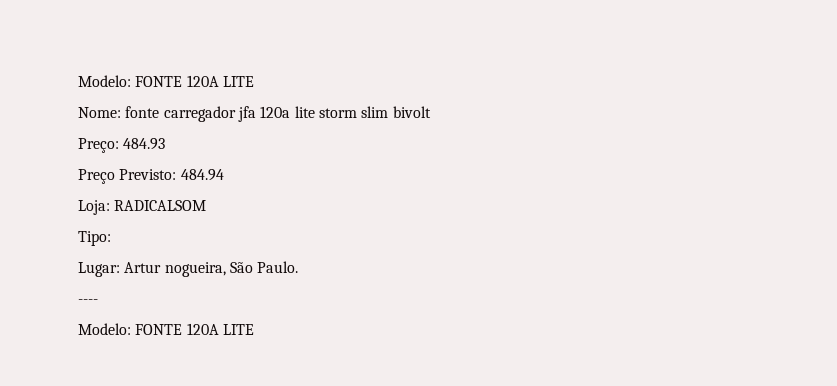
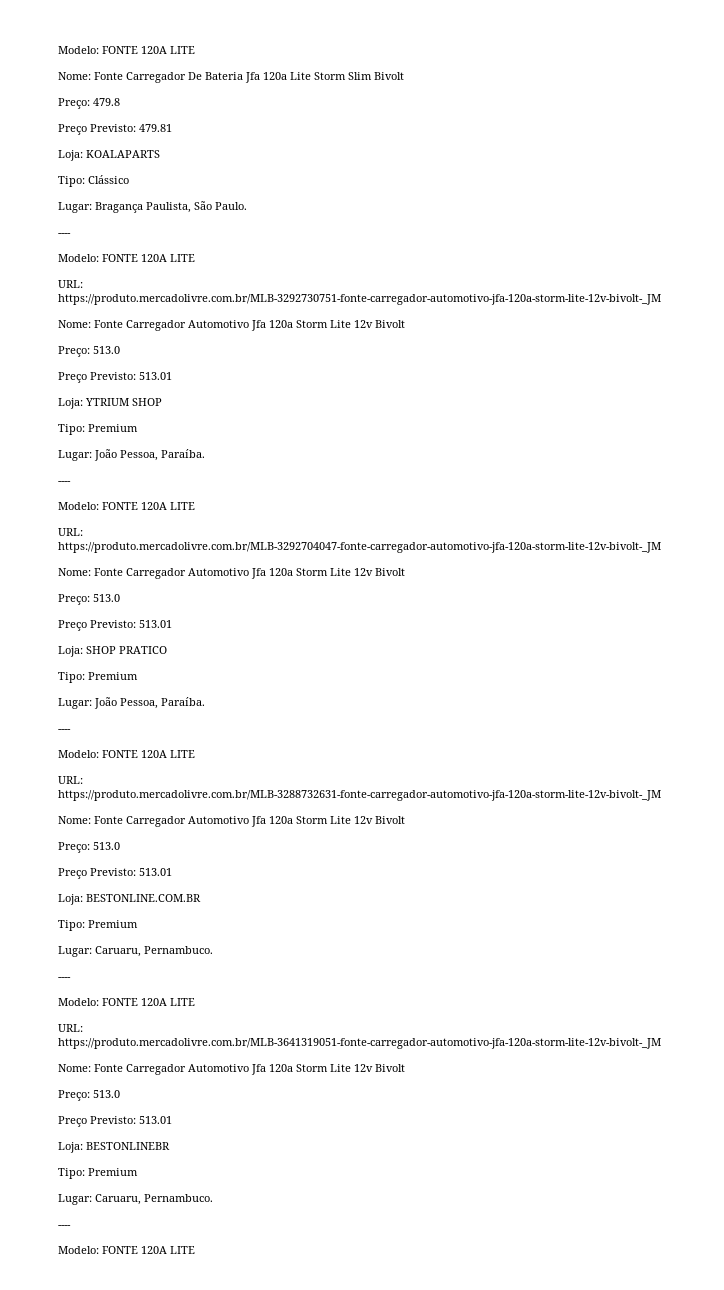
- Nome: fonte carregador jfa 120a lite storm slim bivolt
- Preço: 484.93
- Preço Previsto: 484.94
- Loja: RADICALSOM
- Tipo:
- Lugar: Artur nogueira, São Paulo.
+ Nome: Fonte Carregador De Bateria Jfa 120a Lite Storm Slim Bivolt
+ Preço: 479.8
+ Preço Previsto: 479.81
+ Loja: KOALAPARTS
+ Tipo: Clássico
+ Lugar: Bragança Paulista, São Paulo.
+ URL: https://produto.mercadolivre.com.br/MLB-3292730751-fonte-carregador-automotivo-jfa-120a-storm-lite-12v-bivolt-_JM
+ Nome: Fonte Carregador Automotivo Jfa 120a Storm Lite 12v Bivolt
+ Preço: 513.0
+ Preço Previsto: 513.01
+ Loja: YTRIUM SHOP
+ Tipo: Premium
+ Lugar: João Pessoa, Paraíba.
+ ----
+ Modelo: FONTE 120A LITE
+ URL: https://produto.mercadolivre.com.br/MLB-3292704047-fonte-carregador-automotivo-jfa-120a-storm-lite-12v-bivolt-_JM
+ Nome: Fonte Carregador Automotivo Jfa 120a Storm Lite 12v Bivolt
+ Preço: 513.0
+ Preço Previsto: 513.01
+ Loja: SHOP PRATICO
+ Tipo: Premium
+ Lugar: João Pessoa, Paraíba.
+ ----
+ Modelo: FONTE 120A LITE
+ URL: https://produto.mercadolivre.com.br/MLB-3288732631-fonte-carregador-automotivo-jfa-120a-storm-lite-12v-bivolt-_JM
+ Nome: Fonte Carregador Automotivo Jfa 120a Storm Lite 12v Bivolt
+ Preço: 513.0
+ Preço Previsto: 513.01
+ Loja: BESTONLINE.COM.BR
+ Tipo: Premium
+ Lugar: Caruaru, Pernambuco.
+ ----
+ Modelo: FONTE 120A LITE
+ URL: https://produto.mercadolivre.com.br/MLB-3641319051-fonte-carregador-automotivo-jfa-120a-storm-lite-12v-bivolt-_JM
+ Nome: Fonte Carregador Automotivo Jfa 120a Storm Lite 12v Bivolt
+ Preço: 513.0
+ Preço Previsto: 513.01
+ Loja: BESTONLINEBR
+ Tipo: Premium
+ Lugar: Caruaru, Pernambuco.
+ ----
+ Modelo: FONTE 120A LITE

